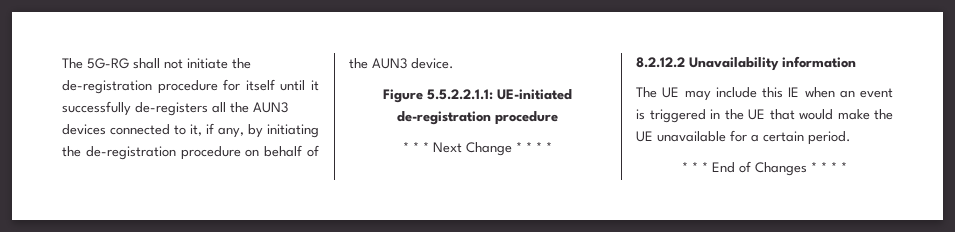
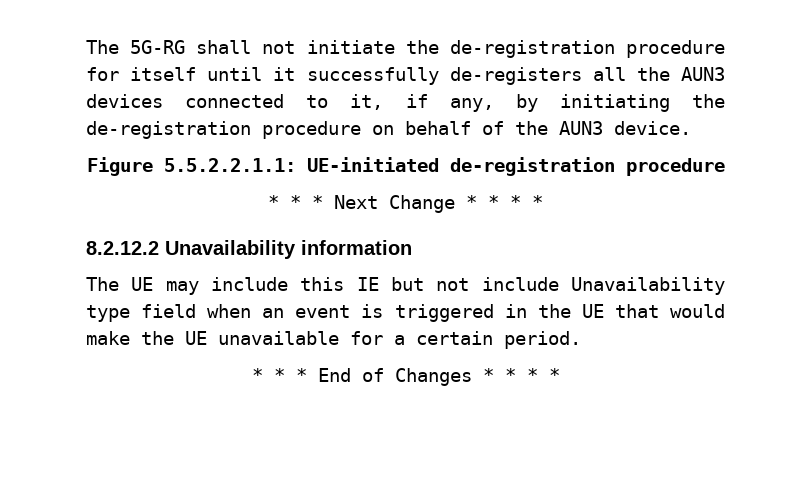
- The UE may include this IE when an event is triggered in the UE that would make the UE unavailable for a certain period.
+ The UE may include this IE but not include Unavailability type field when an event is triggered in the UE that would make the UE unavailable for a certain period.

